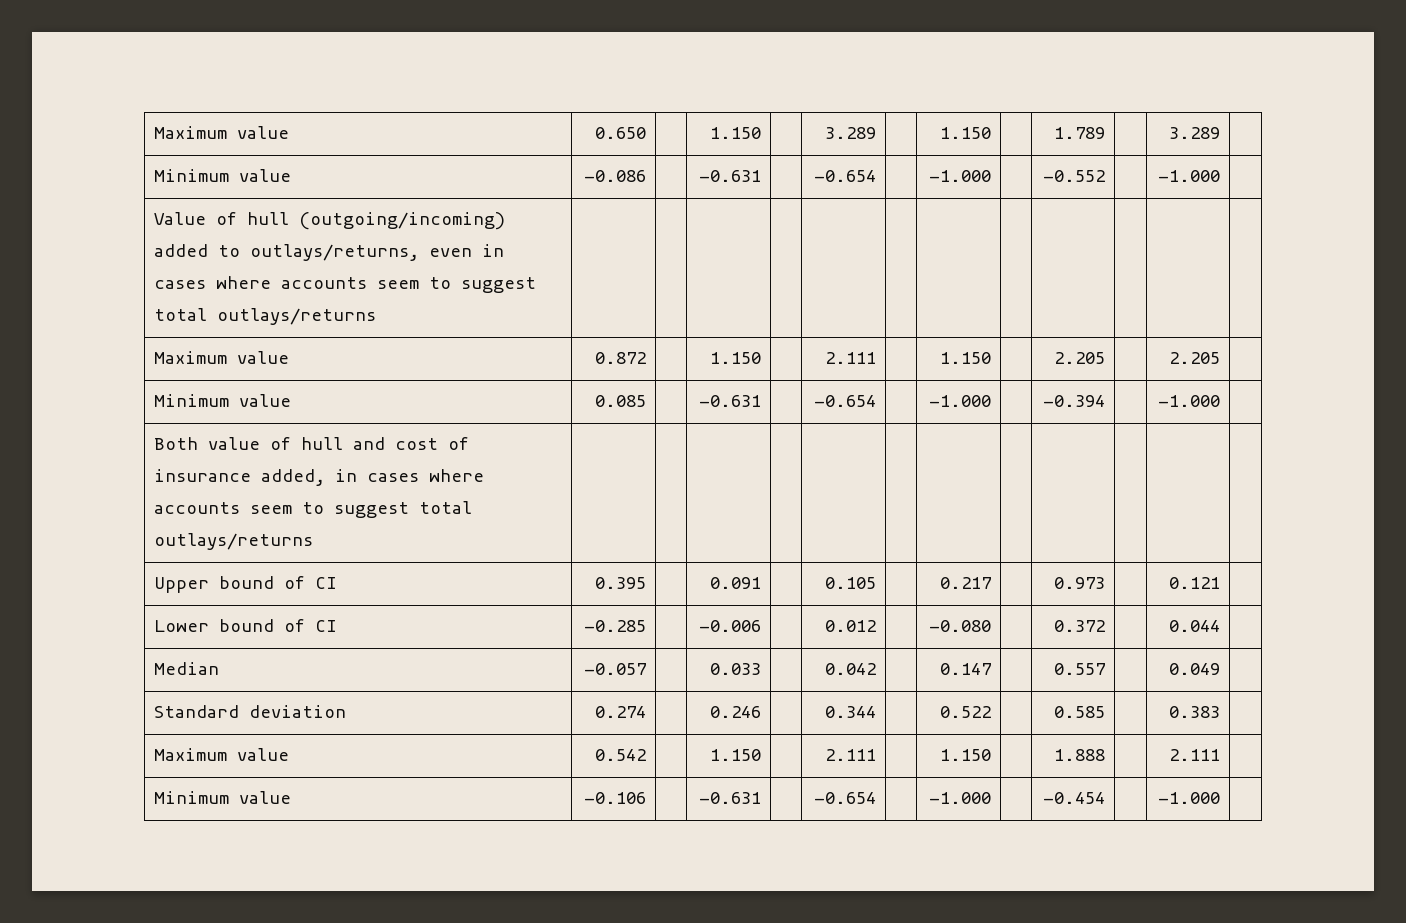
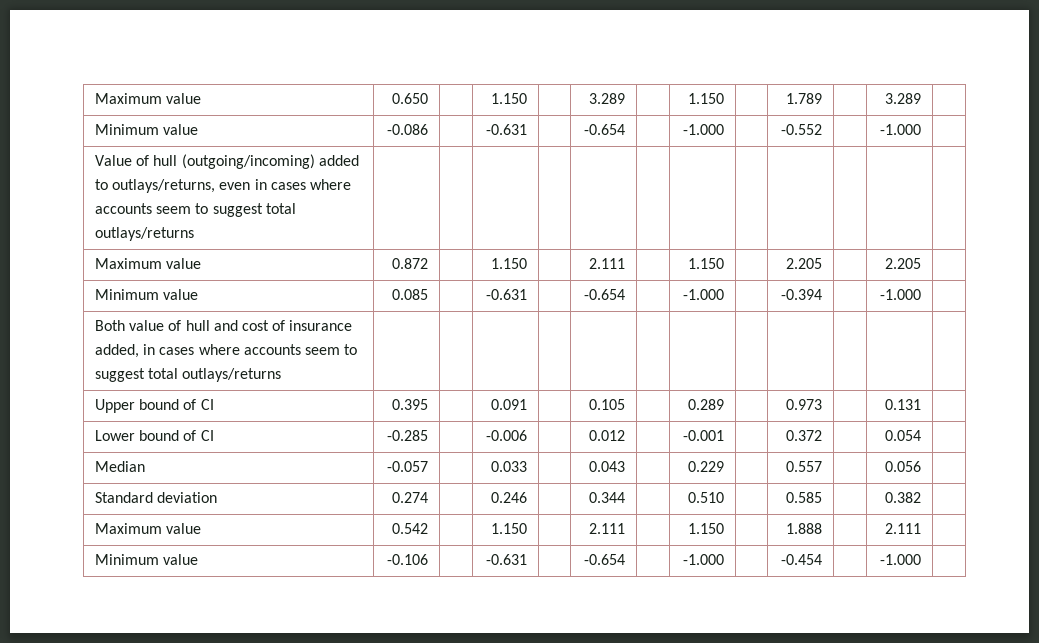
- Upper bound of CI | 0.395 | | 0.091 | | 0.105 | | 0.217 | | 0.973 | | 0.121 |
+ Upper bound of CI | 0.395 | | 0.091 | | 0.105 | | 0.289 | | 0.973 | | 0.131 |
- Lower bound of CI | -0.285 | | -0.006 | | 0.012 | | -0.080 | | 0.372 | | 0.044 |
+ Lower bound of CI | -0.285 | | -0.006 | | 0.012 | | -0.001 | | 0.372 | | 0.054 |
- Median | -0.057 | | 0.033 | | 0.042 | | 0.147 | | 0.557 | | 0.049 |
+ Median | -0.057 | | 0.033 | | 0.043 | | 0.229 | | 0.557 | | 0.056 |
- Standard deviation | 0.274 | | 0.246 | | 0.344 | | 0.522 | | 0.585 | | 0.383 |
+ Standard deviation | 0.274 | | 0.246 | | 0.344 | | 0.510 | | 0.585 | | 0.382 |

